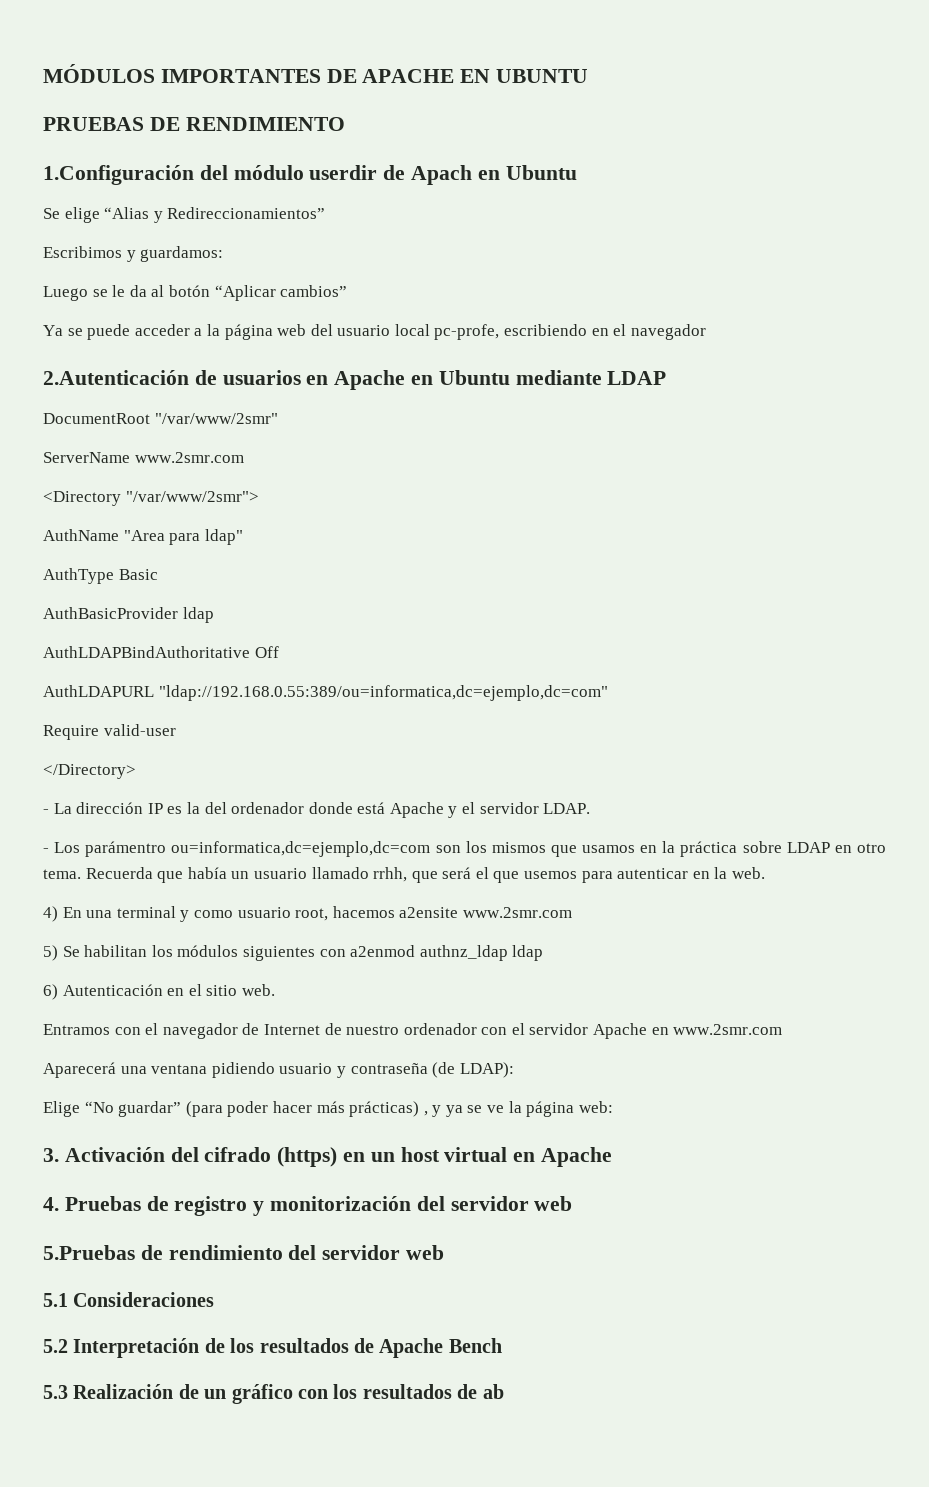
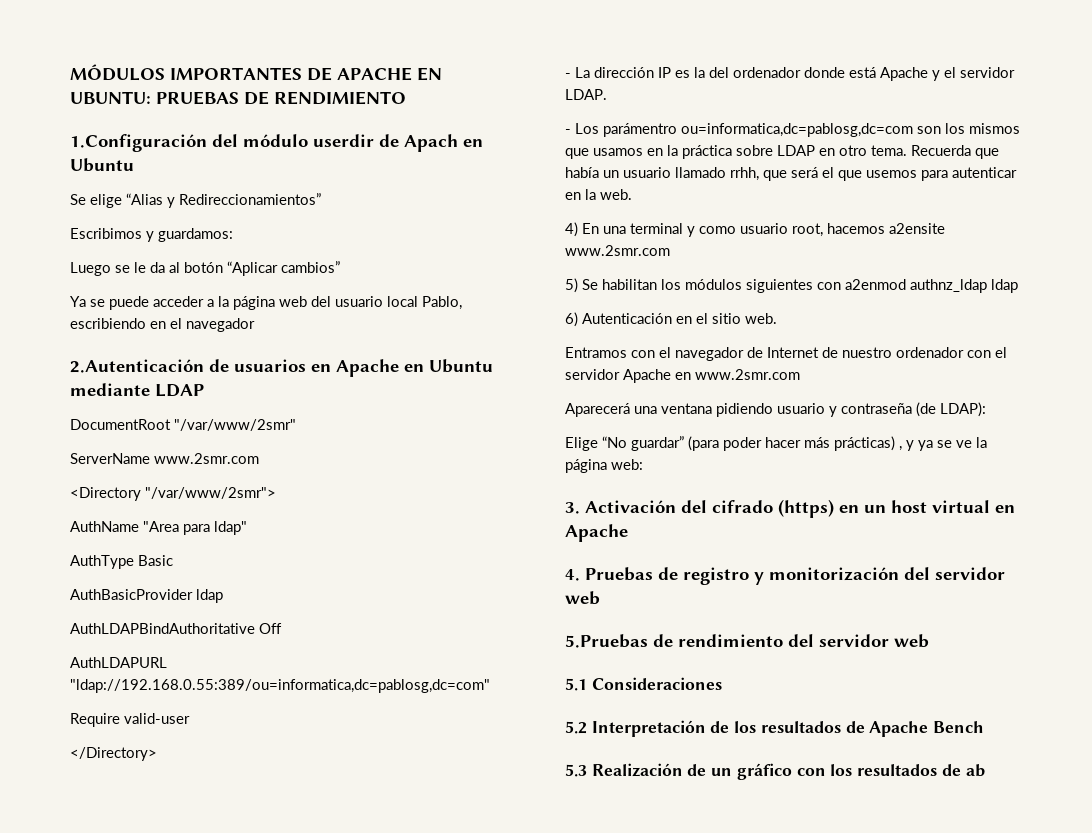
- MÓDULOS IMPORTANTES DE APACHE EN UBUNTU
- PRUEBAS DE RENDIMIENTO
+ MÓDULOS IMPORTANTES DE APACHE EN UBUNTU: PRUEBAS DE RENDIMIENTO
- Ya se puede acceder a la página web del usuario local pc-profe, escribiendo en el navegador
+ Ya se puede acceder a la página web del usuario local Pablo, escribiendo en el navegador
- AuthLDAPURL "ldap://192.168.0.55:389/ou=informatica,dc=ejemplo,dc=com"
+ AuthLDAPURL "ldap://192.168.0.55:389/ou=informatica,dc=pablosg,dc=com"
- - Los parámentro ou=informatica,dc=ejemplo,dc=com son los mismos que usamos en la práctica sobre LDAP en otro tema.
+ - Los parámentro ou=informatica,dc=pablosg,dc=com son los mismos que usamos en la práctica sobre LDAP en otro tema.

